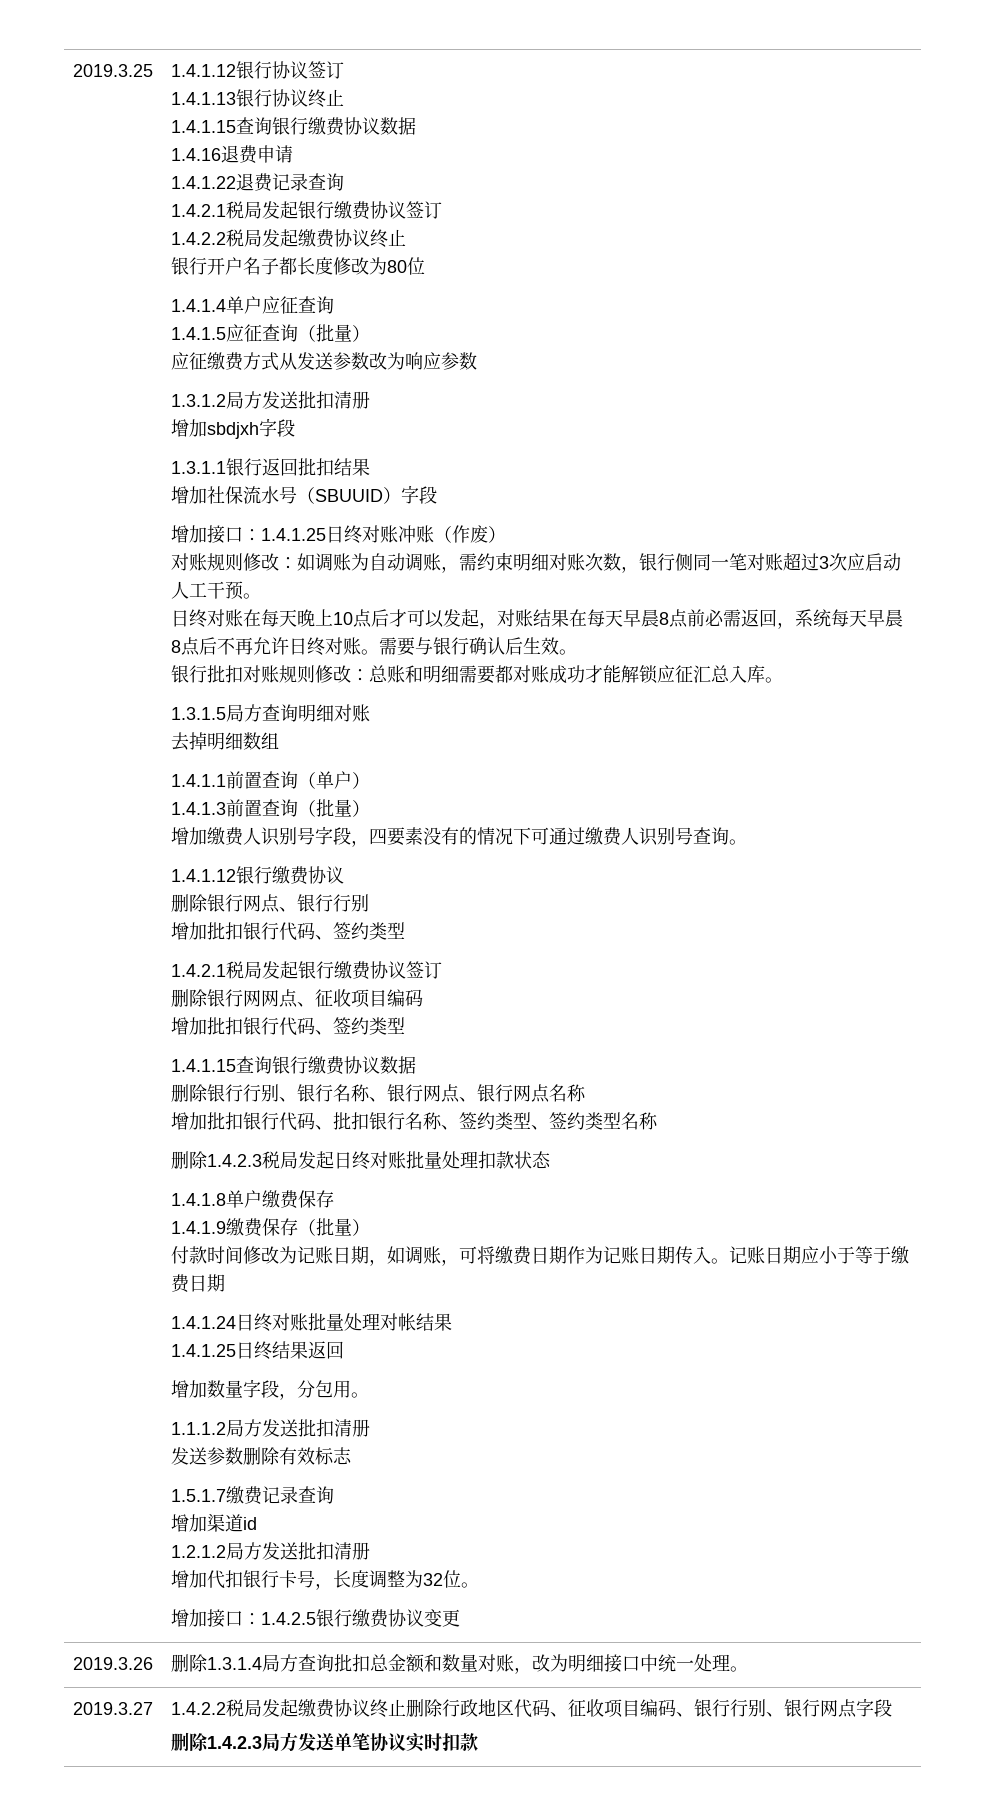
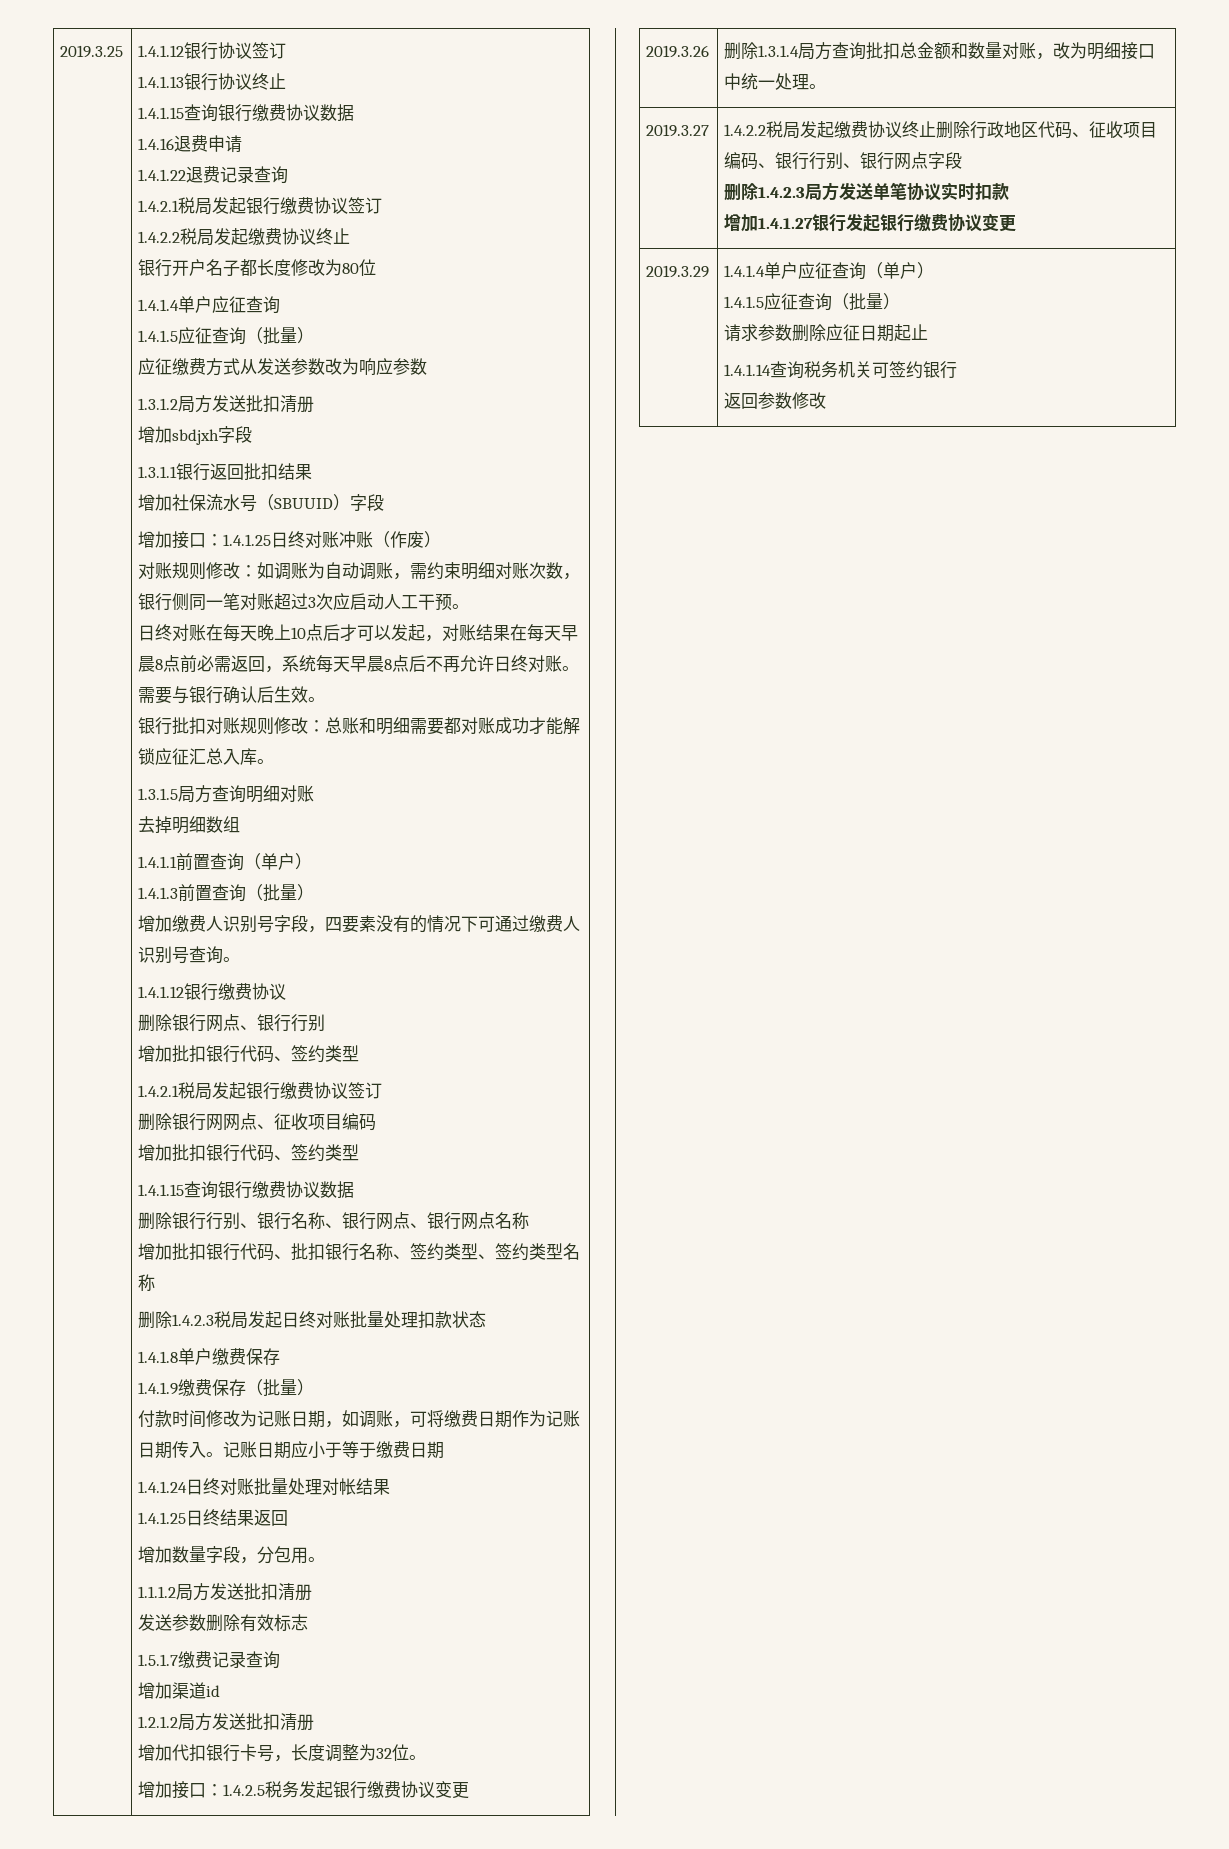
- 增加接口：1.4.2.5银行缴费协议变更
+ 增加接口：1.4.2.5税务发起银行缴费协议变更
  2019.3.27 | 1.4.2.2税局发起缴费协议终止删除行政地区代码、征收项目编码、银行行别、银行网点字段
  删除1.4.2.3局方发送单笔协议实时扣款
+ 增加1.4.1.27银行发起银行缴费协议变更
+ 2019.3.29 | 1.4.1.4单户应征查询（单户）
+ 1.4.1.5应征查询（批量）
+ 请求参数删除应征日期起止
+ 1.4.1.14查询税务机关可签约银行
+ 返回参数修改

